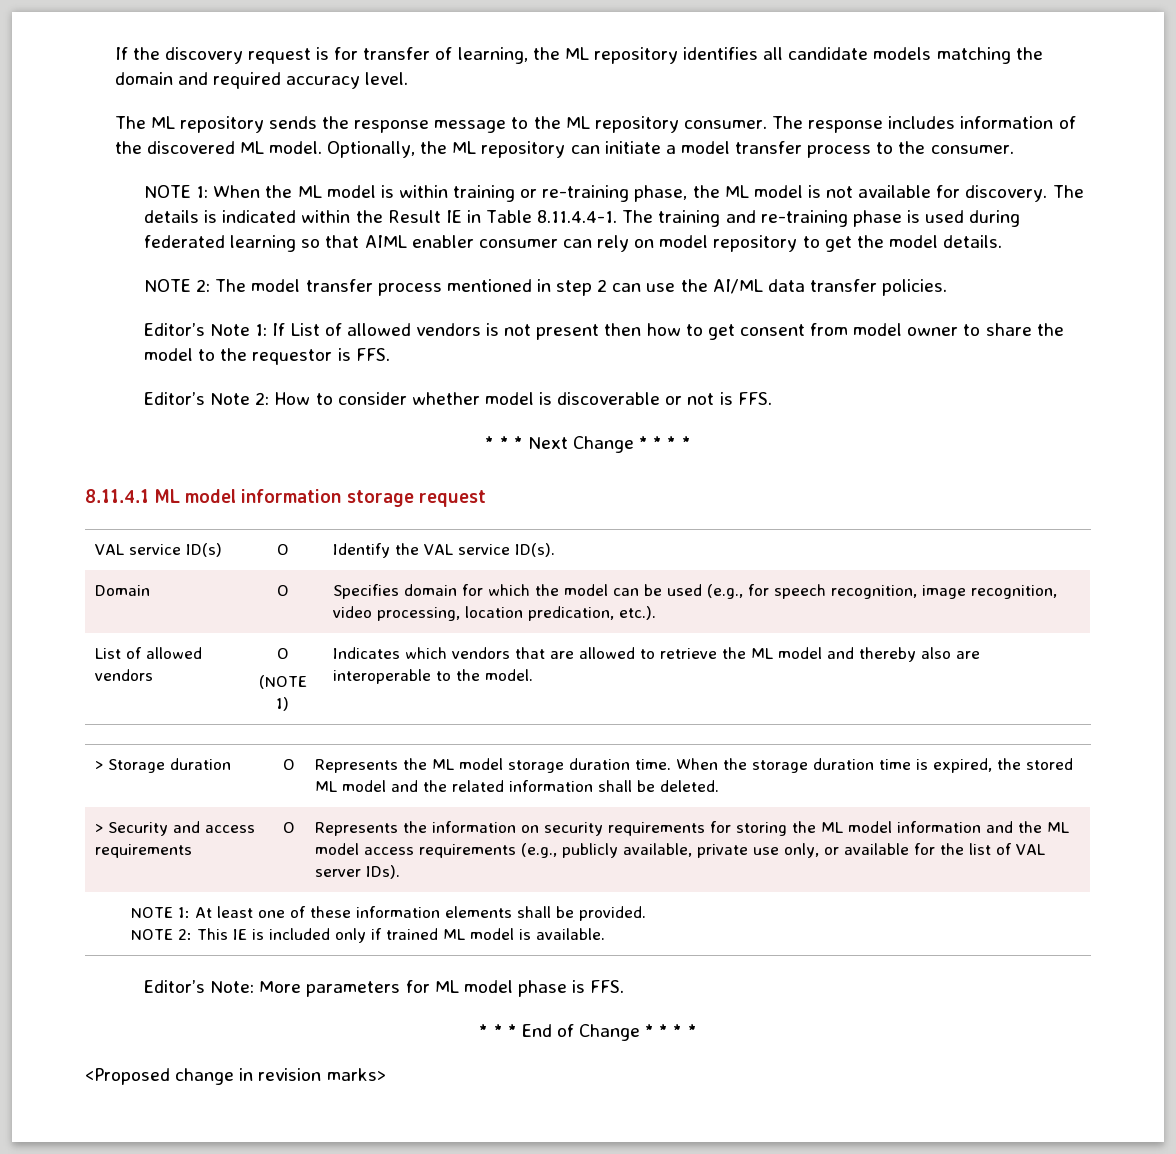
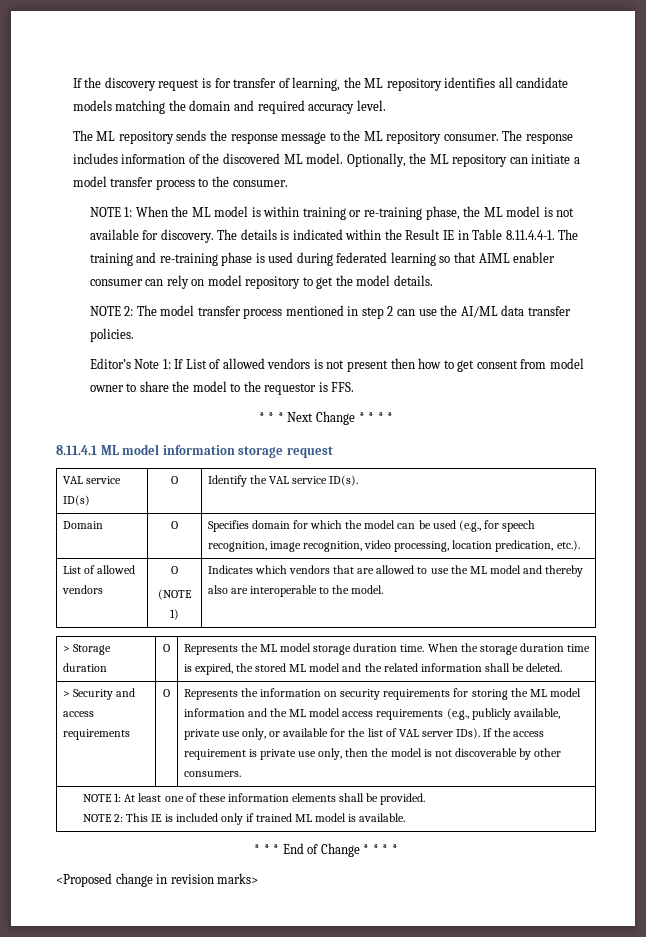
- Editor’s Note 2: How to consider whether model is discoverable or not is FFS.
  List of allowed vendors | O
- (NOTE 1) | Indicates which vendors that are allowed to retrieve the ML model and thereby also are interoperable to the model.
+ (NOTE 1) | Indicates which vendors that are allowed to use the ML model and thereby also are interoperable to the model.
+ If the access requirement is private use only, then the model is not discoverable by other consumers.
- Editor’s Note: More parameters for ML model phase is FFS.

